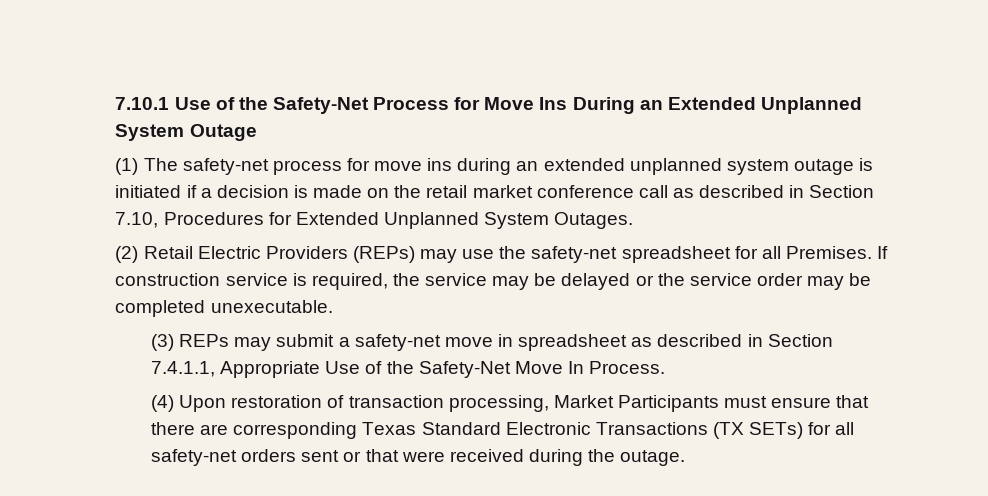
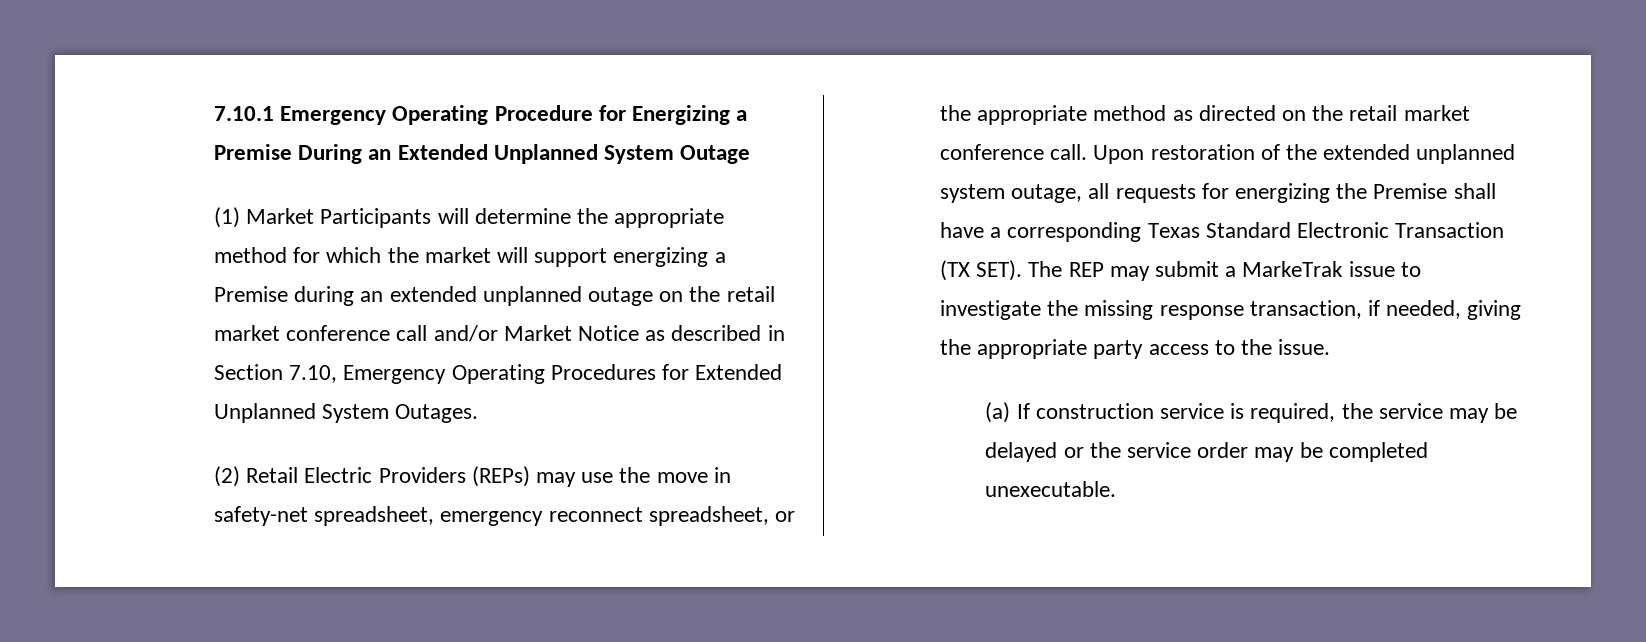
- 7.10.1 Use of the Safety-Net Process for Move Ins During an Extended Unplanned System Outage
+ 7.10.1 Emergency Operating Procedure for Energizing a Premise During an Extended Unplanned System Outage
- (1) The safety-net process for move ins during an extended unplanned system outage is initiated if a decision is made on the retail market conference call as described in Section 7.10, Procedures for Extended Unplanned System Outages.
+ (1) Market Participants will determine the appropriate method for which the market will support energizing a Premise during an extended unplanned outage on the retail market conference call and/or Market Notice as described in Section 7.10, Emergency Operating Procedures for Extended Unplanned System Outages.
- (2) Retail Electric Providers (REPs) may use the safety-net spreadsheet for all Premises. If construction service is required, the service may be delayed or the service order may be completed unexecutable.
+ (2) Retail Electric Providers (REPs) may use the move in safety-net spreadsheet, emergency reconnect spreadsheet, or the appropriate method as directed on the retail market conference call. Upon restoration of the extended unplanned system outage, all requests for energizing the Premise shall have a corresponding Texas Standard Electronic Transaction (TX SET). The REP may submit a MarkeTrak issue to investigate the missing response transaction, if needed, giving the appropriate party access to the issue.
+ (a) If construction service is required, the service may be delayed or the service order may be completed unexecutable.
- (3) REPs may submit a safety-net move in spreadsheet as described in Section 7.4.1.1, Appropriate Use of the Safety-Net Move In Process.
- (4) Upon restoration of transaction processing, Market Participants must ensure that there are corresponding Texas Standard Electronic Transactions (TX SETs) for all safety-net orders sent or that were received during the outage.

